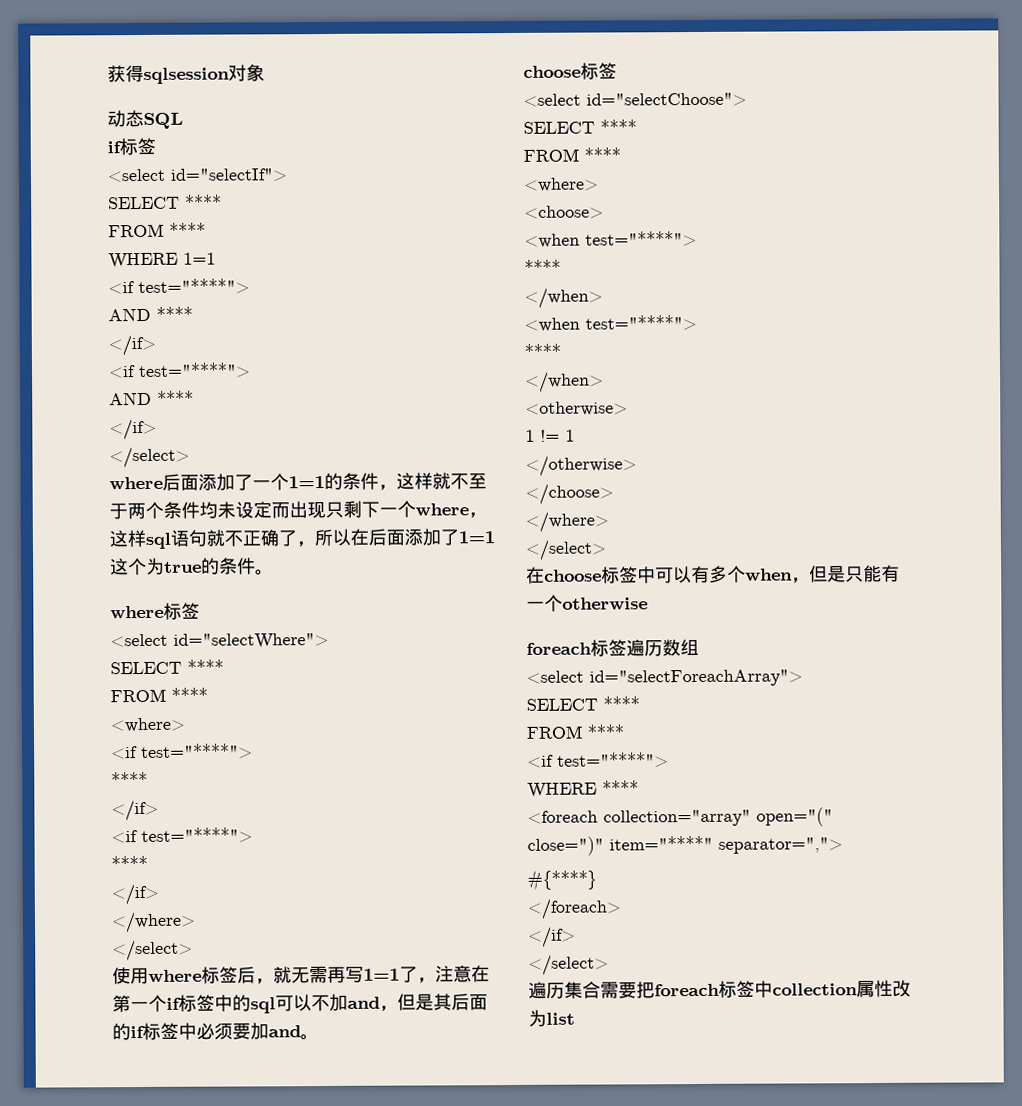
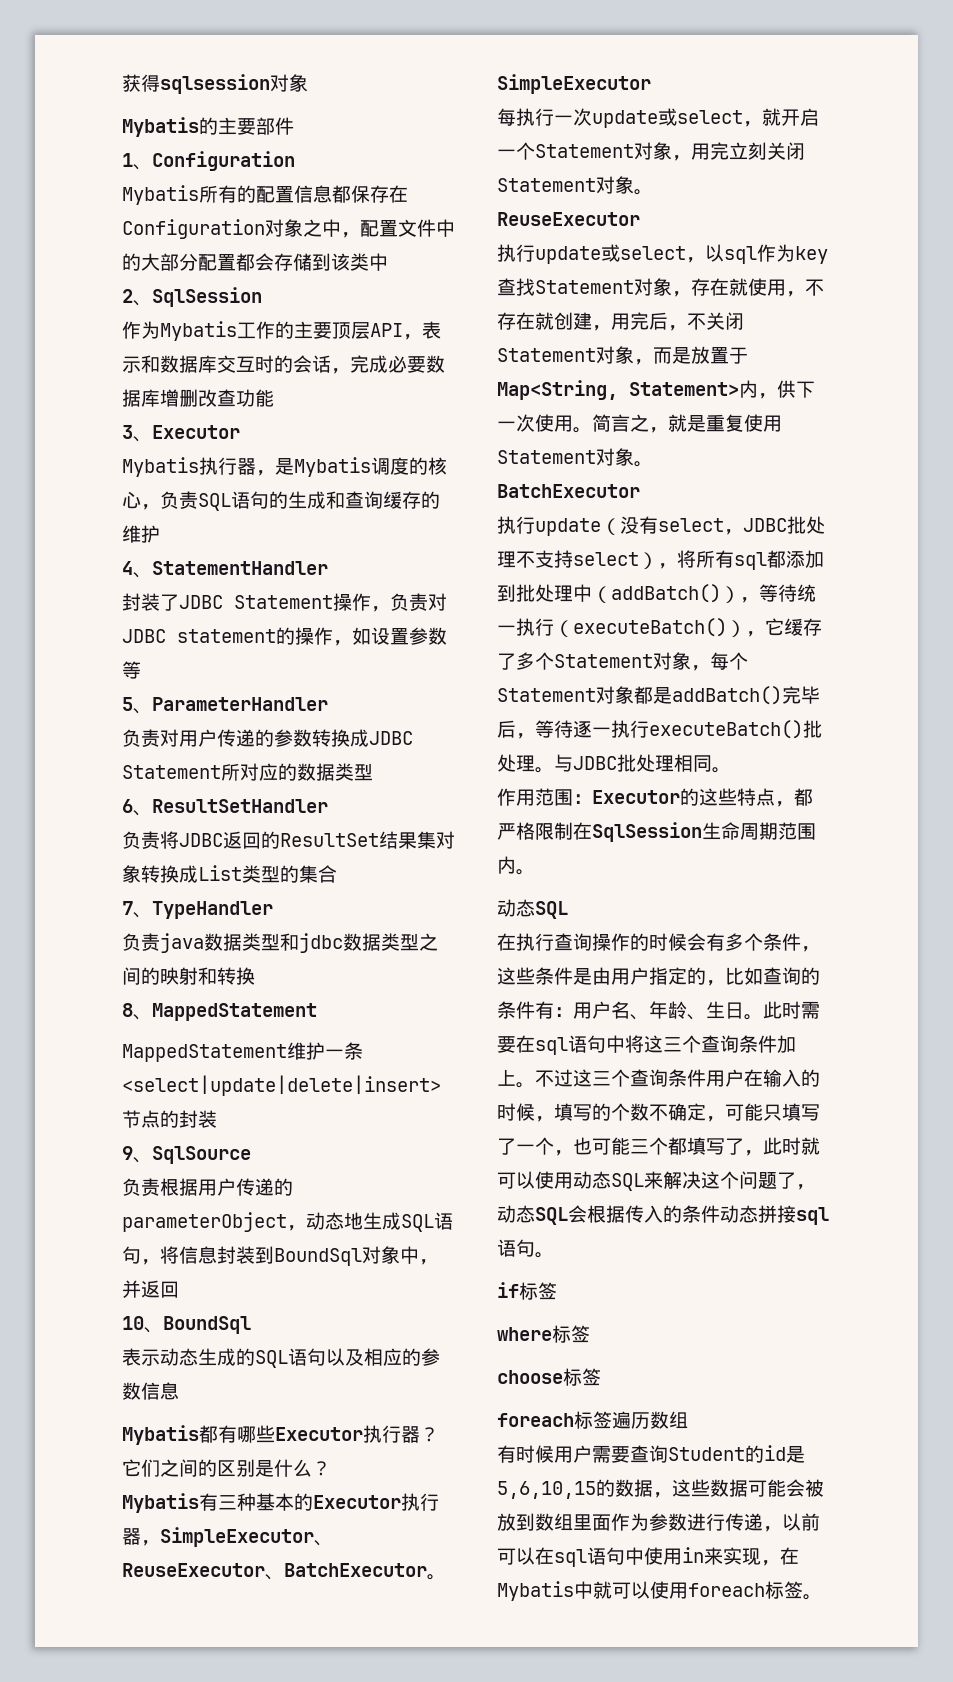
+ Mybatis的主要部件
+ 1、Configuration
+ Mybatis所有的配置信息都保存在Configuration对象之中，配置文件中的大部分配置都会存储到该类中
+ 2、SqlSession
+ 作为Mybatis工作的主要顶层API，表示和数据库交互时的会话，完成必要数据库增删改查功能
+ 3、Executor
+ Mybatis执行器，是Mybatis调度的核心，负责SQL语句的生成和查询缓存的维护
+ 4、StatementHandler
+ 封装了JDBC Statement操作，负责对JDBC statement的操作，如设置参数等
+ 5、ParameterHandler
+ 负责对用户传递的参数转换成JDBC Statement所对应的数据类型
+ 6、ResultSetHandler
+ 负责将JDBC返回的ResultSet结果集对象转换成List类型的集合
+ 7、TypeHandler
+ 负责java数据类型和jdbc数据类型之间的映射和转换
+ 8、MappedStatement
+ MappedStatement维护一条<select|update|delete|insert>节点的封装
+ 9、SqlSource
+ 负责根据用户传递的parameterObject，动态地生成SQL语句，将信息封装到BoundSql对象中，并返回
+ 10、BoundSql
+ 表示动态生成的SQL语句以及相应的参数信息
+ Mybatis都有哪些Executor执行器？它们之间的区别是什么？
+ Mybatis有三种基本的Executor执行器，SimpleExecutor、ReuseExecutor、BatchExecutor。SimpleExecutor
+ 每执行一次update或select，就开启一个Statement对象，用完立刻关闭Statement对象。
+ ReuseExecutor
+ 执行update或select，以sql作为key查找Statement对象，存在就使用，不存在就创建，用完后，不关闭Statement对象，而是放置于Map<String, Statement>内，供下一次使用。简言之，就是重复使用Statement对象。
+ BatchExecutor
+ 执行update（没有select，JDBC批处理不支持select），将所有sql都添加到批处理中（addBatch()），等待统一执行（executeBatch()），它缓存了多个Statement对象，每个Statement对象都是addBatch()完毕后，等待逐一执行executeBatch()批处理。与JDBC批处理相同。
+ 作用范围：Executor的这些特点，都严格限制在SqlSession生命周期范围内。
  动态SQL
+ 在执行查询操作的时候会有多个条件，这些条件是由用户指定的，比如查询的条件有：用户名、年龄、生日。此时需要在sql语句中将这三个查询条件加上。不过这三个查询条件用户在输入的时候，填写的个数不确定，可能只填写了一个，也可能三个都填写了，此时就可以使用动态SQL来解决这个问题了，动态SQL会根据传入的条件动态拼接sql语句。
  if标签
- <select id="selectIf">
- SELECT ****
- FROM ****
- WHERE 1=1
- <if test="****">
- AND ****
- </if>
- <if test="****">
- AND ****
- </if>
- </select>
- where后面添加了一个1=1的条件，这样就不至于两个条件均未设定而出现只剩下一个where，这样sql语句就不正确了，所以在后面添加了1=1这个为true的条件。
  where标签
- <select id="selectWhere">
- SELECT ****
- FROM ****
- <where>
- <if test="****">
- ****
- </if>
- <if test="****">
- ****
- </if>
- </where>
- </select>
- 使用where标签后，就无需再写1=1了，注意在第一个if标签中的sql可以不加and，但是其后面的if标签中必须要加and。
  choose标签
- <select id="selectChoose">
- SELECT ****
- FROM ****
- <where>
- <choose>
- <when test="****">
- ****
- </when>
- <when test="****">
- ****
- </when>
- <otherwise>
- 1 != 1
- </otherwise>
- </choose>
- </where>
- </select>
- 在choose标签中可以有多个when，但是只能有一个otherwise
  foreach标签遍历数组
- <select id="selectForeachArray">
- SELECT ****
- FROM ****
- <if test="****">
- WHERE ****
- <foreach collection="array" open="(" close=")" item="****" separator=",">
- #{****}
- </foreach>
- </if>
- </select>
- 遍历集合需要把foreach标签中collection属性改为list
+ 有时候用户需要查询Student的id是5,6,10,15的数据，这些数据可能会被放到数组里面作为参数进行传递，以前可以在sql语句中使用in来实现，在Mybatis中就可以使用foreach标签。

